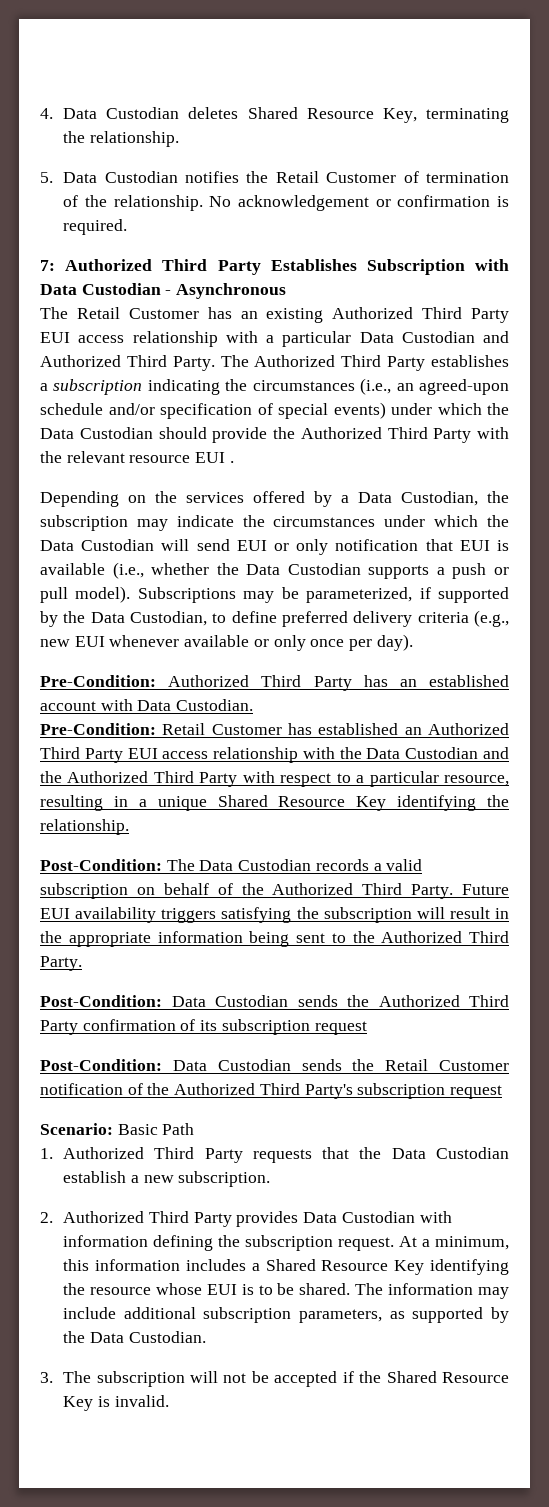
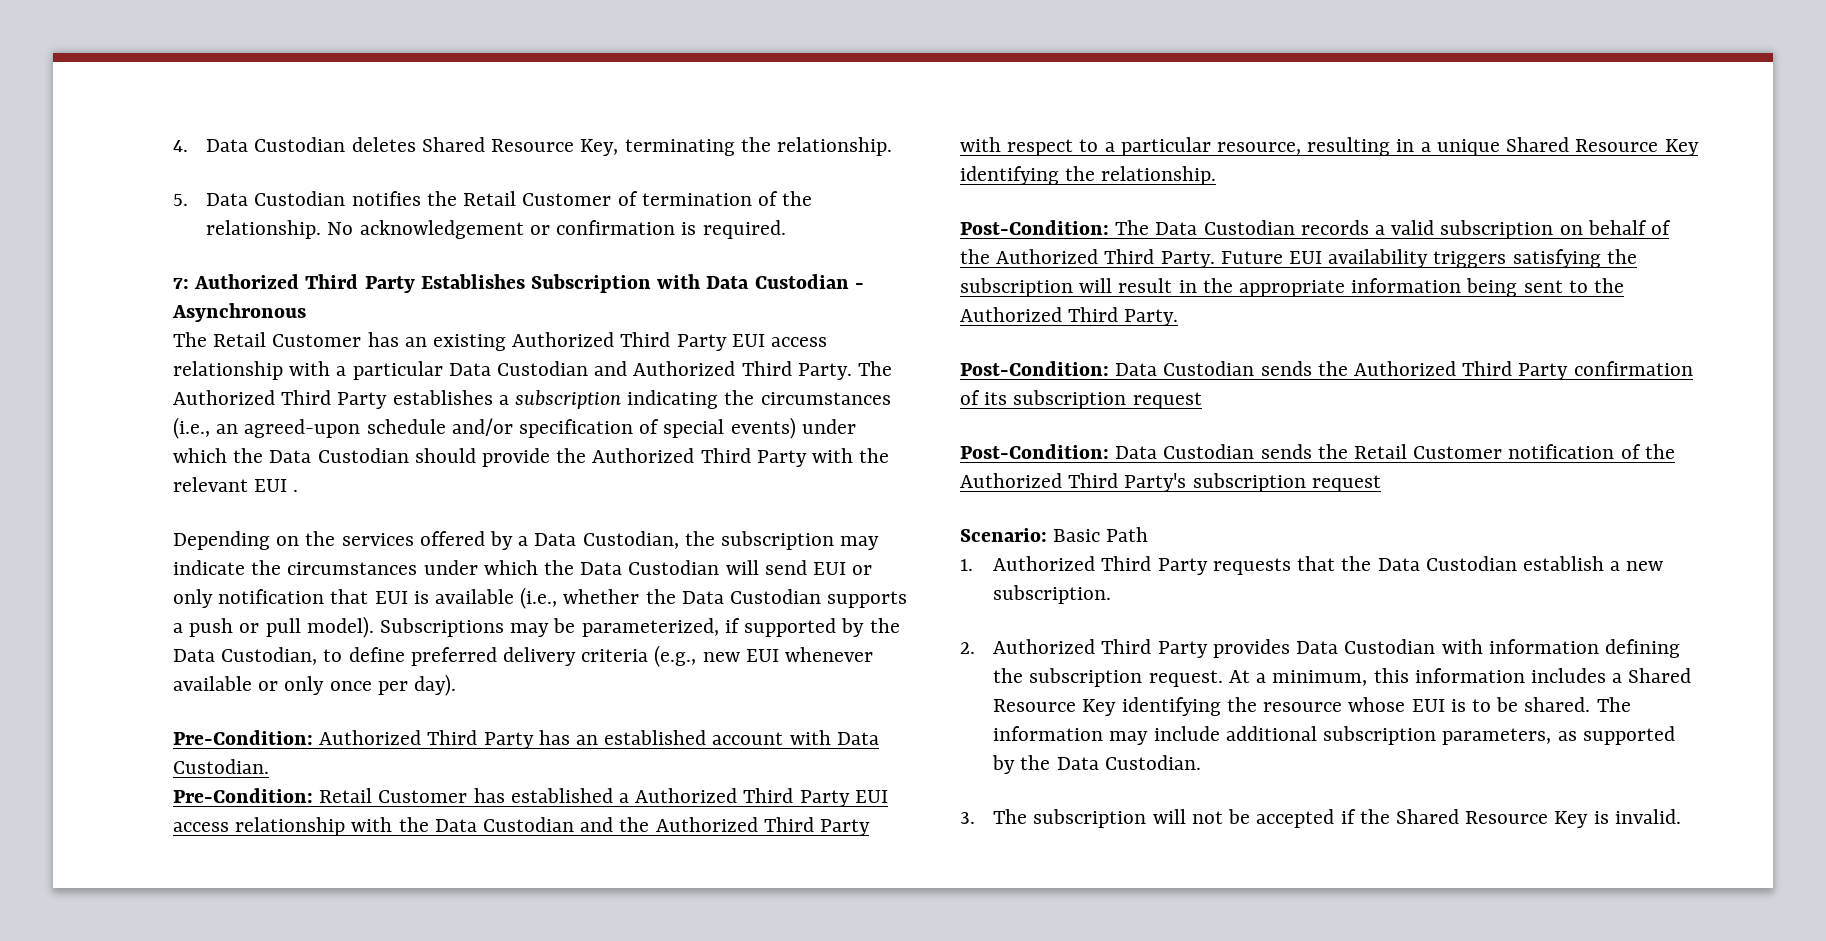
- The Authorized Third Party establishes a subscription indicating the circumstances (i.e., an agreed-upon schedule and/or specification of special events) under which the Data Custodian should provide the Authorized Third Party with the relevant resource EUI .
+ The Authorized Third Party establishes a subscription indicating the circumstances (i.e., an agreed-upon schedule and/or specification of special events) under which the Data Custodian should provide the Authorized Third Party with the relevant EUI .
- Pre-Condition: Retail Customer has established an Authorized Third Party EUI access relationship with the Data Custodian and the Authorized Third Party with respect to a particular resource, resulting in a unique Shared Resource Key identifying the relationship.
+ Pre-Condition: Retail Customer has established a Authorized Third Party EUI access relationship with the Data Custodian and the Authorized Third Party with respect to a particular resource, resulting in a unique Shared Resource Key identifying the relationship.

